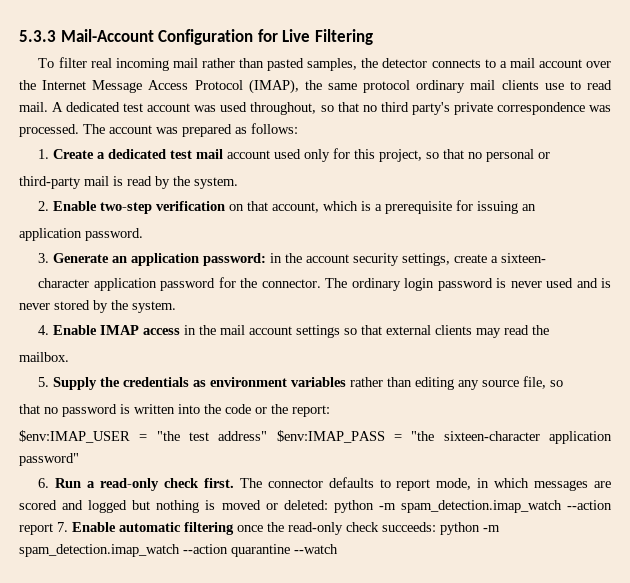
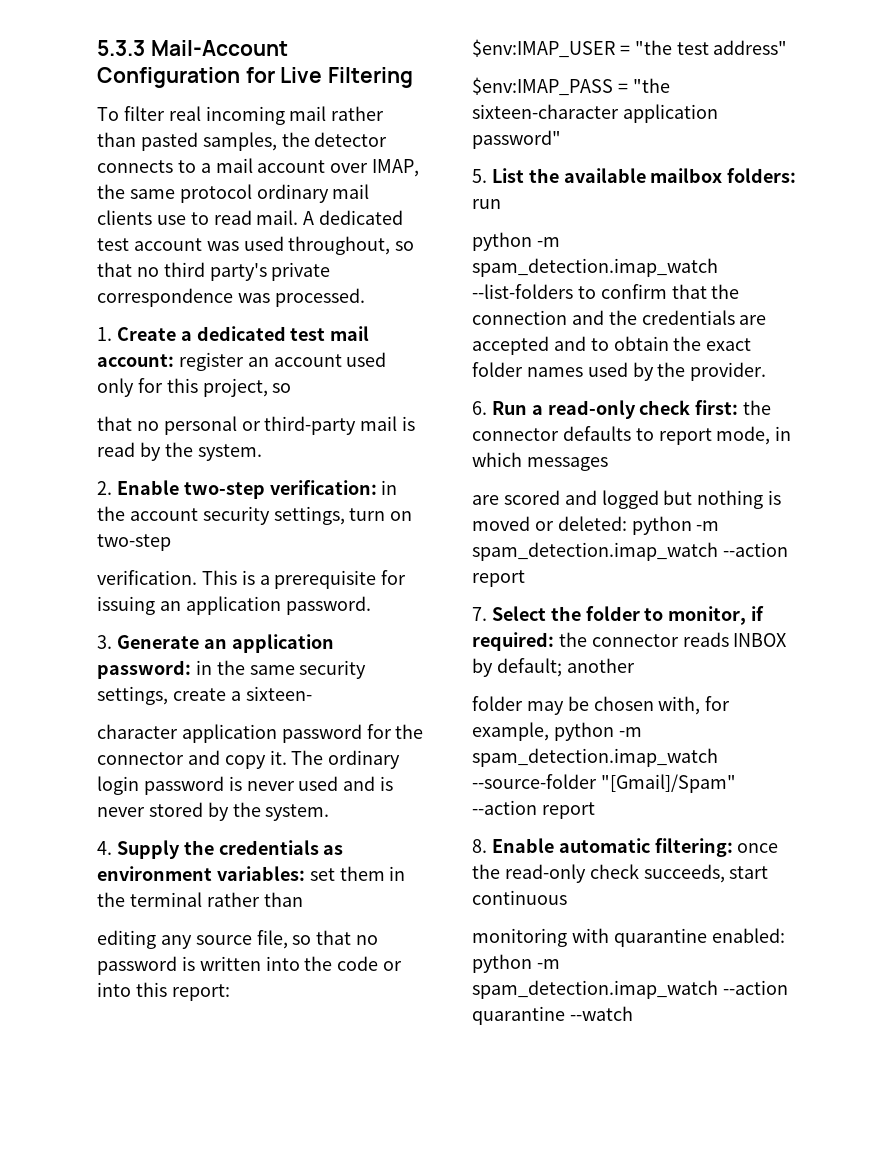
- To filter real incoming mail rather than pasted samples, the detector connects to a mail account over the Internet Message Access Protocol (IMAP), the same protocol ordinary mail clients use to read mail.
+ To filter real incoming mail rather than pasted samples, the detector connects to a mail account over IMAP, the same protocol ordinary mail clients use to read mail.
- The account was prepared as follows:
- 1. Create a dedicated test mail account used only for this project, so that no personal or
- third-party mail is read by the system.
+ 1. Create a dedicated test mail account: register an account used only for this project, so
+ that no personal or third-party mail is read by the system.
- 2. Enable two-step verification on that account, which is a prerequisite for issuing an
- application password.
+ 2. Enable two-step verification: in the account security settings, turn on two-step
+ verification. This is a prerequisite for issuing an application password.
- 3. Generate an application password: in the account security settings, create a sixteen-
+ 3. Generate an application password: in the same security settings, create a sixteen-
- character application password for the connector.
+ character application password for the connector and copy it.
- 4. Enable IMAP access in the mail account settings so that external clients may read the
- mailbox.
- 5. Supply the credentials as environment variables rather than editing any source file, so
- that no password is written into the code or the report:
+ 4. Supply the credentials as environment variables: set them in the terminal rather than
+ editing any source file, so that no password is written into the code or into this report:
- $env:IMAP_USER = "the test address" $env:IMAP_PASS = "the sixteen-character application password"
+ $env:IMAP_USER = "the test address"
+ $env:IMAP_PASS = "the sixteen-character application password"
+ 5. List the available mailbox folders: run
+ python -m spam_detection.imap_watch --list-folders to confirm that the connection and the credentials are accepted and to obtain the exact folder names used by the provider.
- 6. Run a read-only check first. The connector defaults to report mode, in which messages are scored and logged but nothing is moved or deleted: python -m spam_detection.imap_watch --action report 7. Enable automatic filtering once the read-only check succeeds: python -m spam_detection.imap_watch --action quarantine --watch
+ 6. Run a read-only check first: the connector defaults to report mode, in which messages
+ are scored and logged but nothing is moved or deleted: python -m spam_detection.imap_watch --action report
+ 7. Select the folder to monitor, if required: the connector reads INBOX by default; another
+ folder may be chosen with, for example, python -m spam_detection.imap_watch --source-folder "[Gmail]/Spam" --action report
+ 8. Enable automatic filtering: once the read-only check succeeds, start continuous
+ monitoring with quarantine enabled: python -m spam_detection.imap_watch --action quarantine --watch

